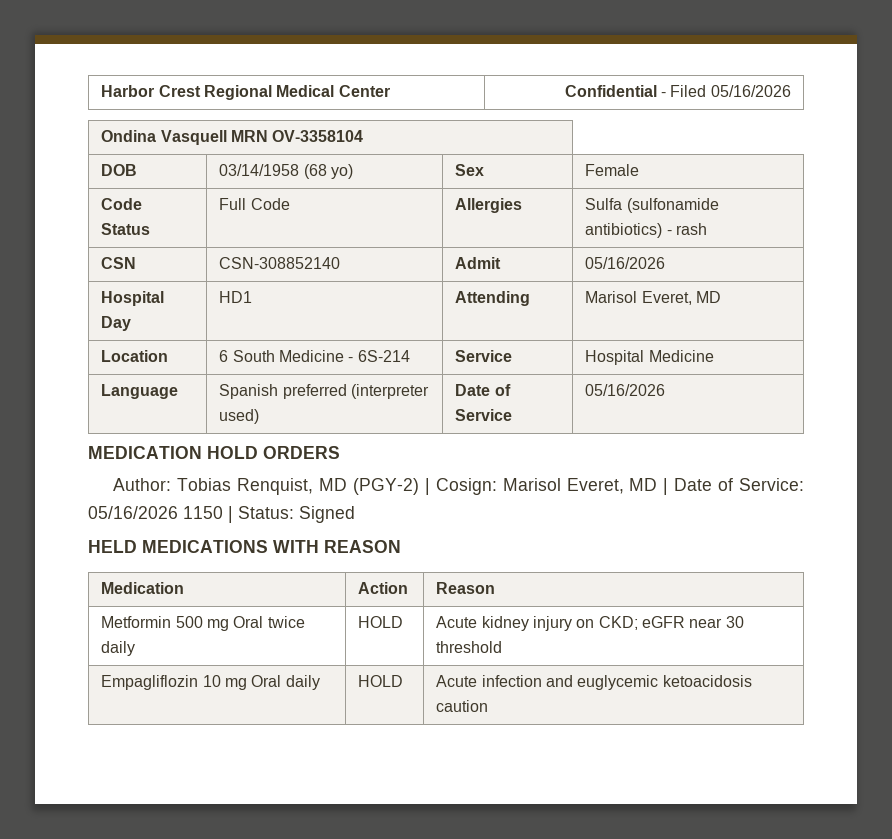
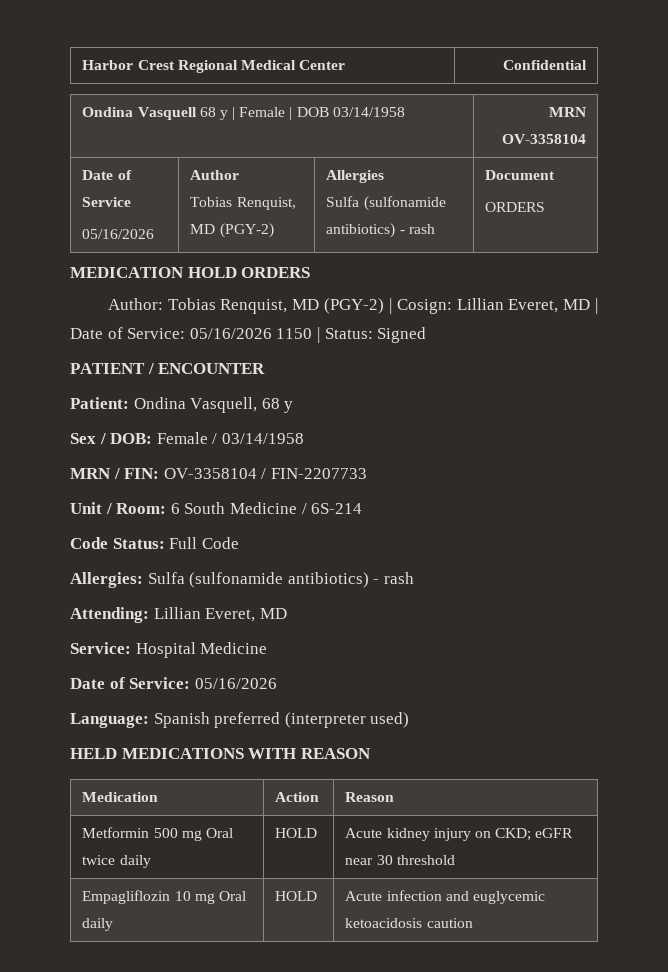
- Harbor Crest Regional Medical Center | Confidential - Filed 05/16/2026
+ Harbor Crest Regional Medical Center | Confidential
- Ondina Vasquell MRN OV-3358104
- DOB | 03/14/1958 (68 yo) | Sex | Female
- Code Status | Full Code | Allergies | Sulfa (sulfonamide antibiotics) - rash
- CSN | CSN-308852140 | Admit | 05/16/2026
- Hospital Day | HD1 | Attending | Marisol Everet, MD
- Location | 6 South Medicine - 6S-214 | Service | Hospital Medicine
- Language | Spanish preferred (interpreter used) | Date of Service | 05/16/2026
+ Ondina Vasquell 68 y | Female | DOB 03/14/1958 | MRN OV-3358104
+ Date of Service
+ 05/16/2026 | Author
+ Tobias Renquist, MD (PGY-2) | Allergies
+ Sulfa (sulfonamide antibiotics) - rash | Document
+ ORDERS
- Author: Tobias Renquist, MD (PGY-2) | Cosign: Marisol Everet, MD | Date of Service: 05/16/2026 1150 | Status: Signed
+ Author: Tobias Renquist, MD (PGY-2) | Cosign: Lillian Everet, MD | Date of Service: 05/16/2026 1150 | Status: Signed
+ PATIENT / ENCOUNTER
+ Patient: Ondina Vasquell, 68 y
+ Sex / DOB: Female / 03/14/1958
+ MRN / FIN: OV-3358104 / FIN-2207733
+ Unit / Room: 6 South Medicine / 6S-214
+ Code Status: Full Code
+ Allergies: Sulfa (sulfonamide antibiotics) - rash
+ Attending: Lillian Everet, MD
+ Service: Hospital Medicine
+ Date of Service: 05/16/2026
+ Language: Spanish preferred (interpreter used)

